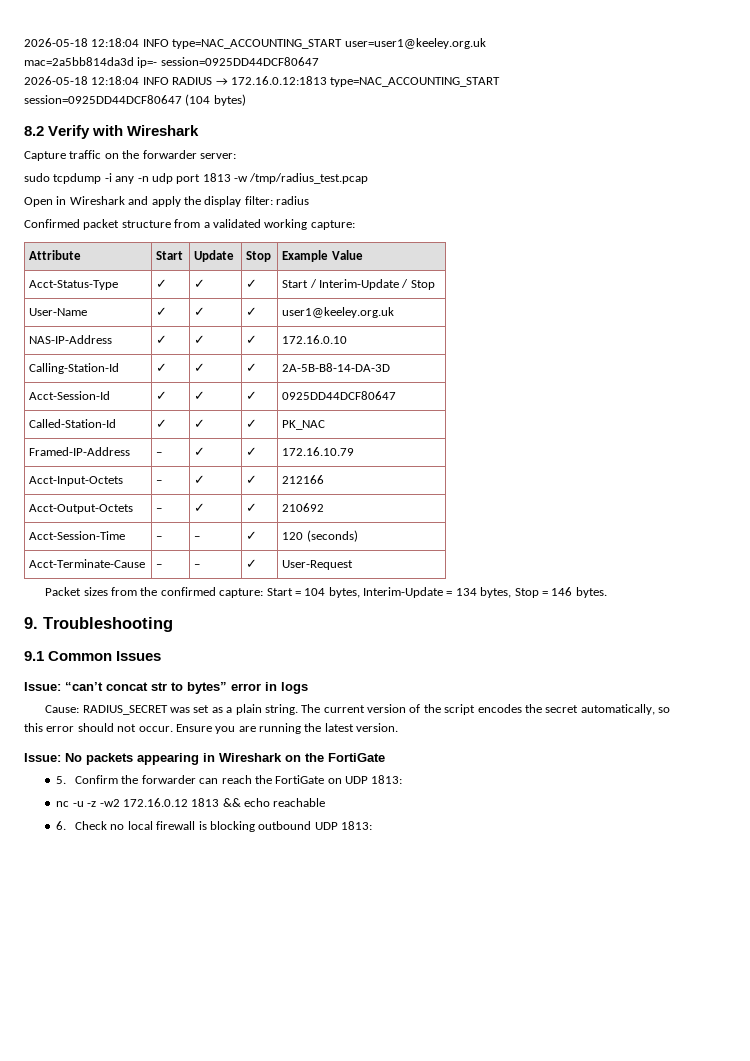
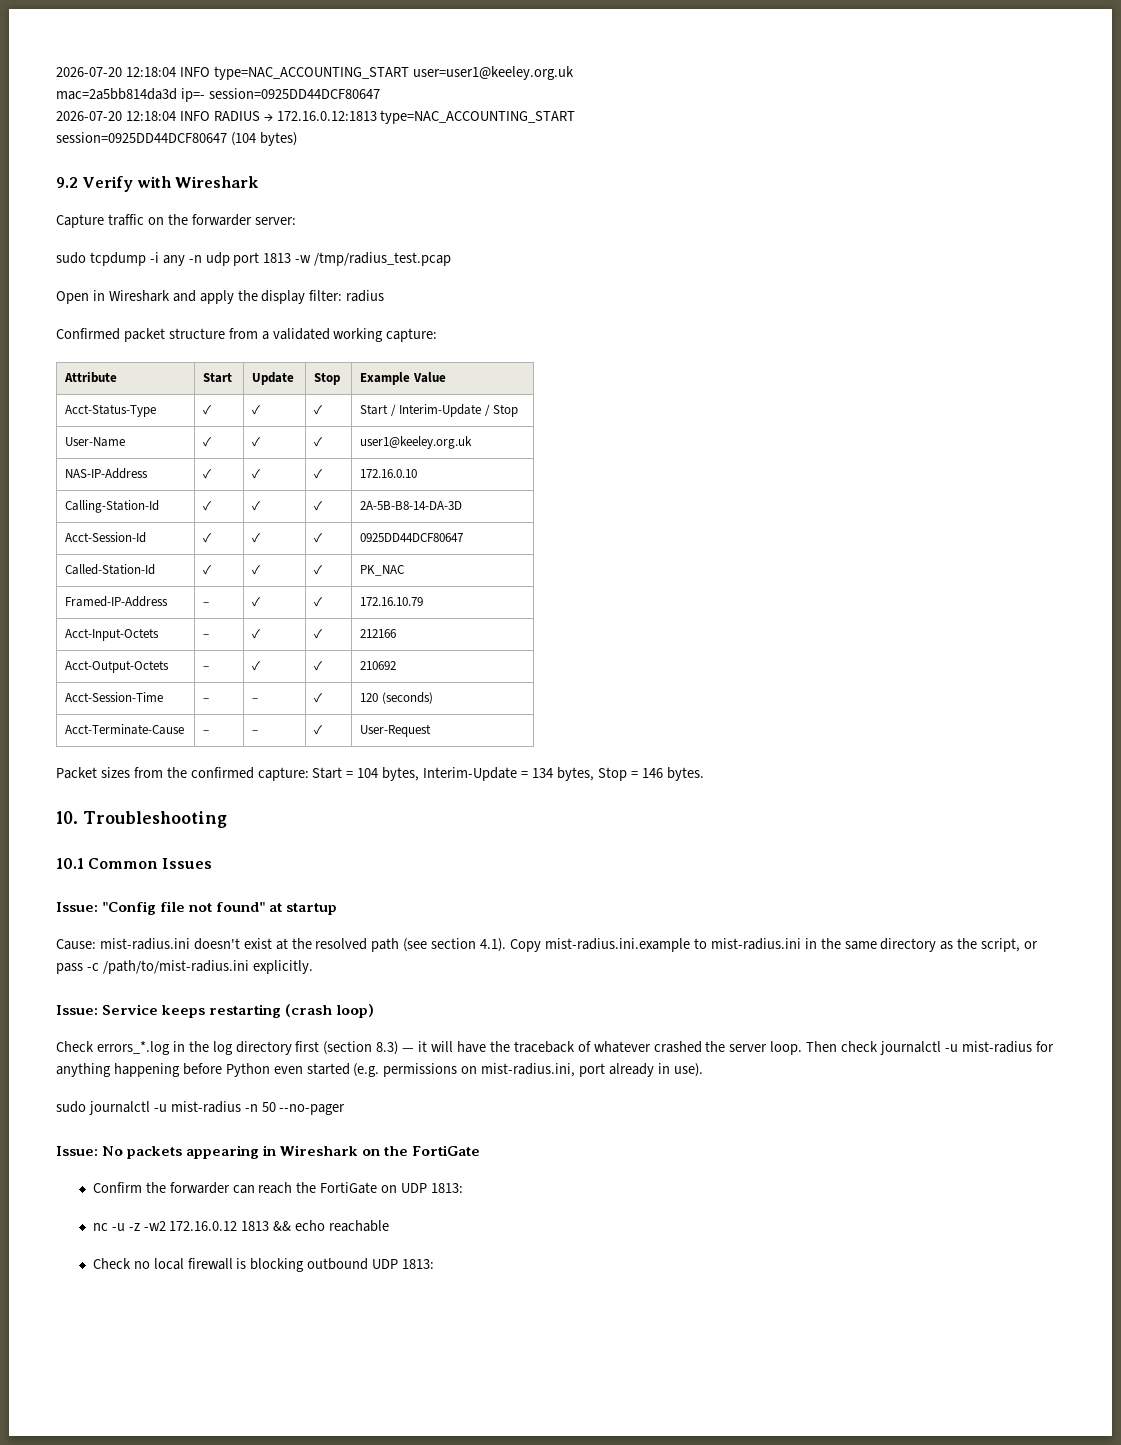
- 2026-05-18 12:18:04 INFO type=NAC_ACCOUNTING_START user=user1@keeley.org.uk
+ 2026-07-20 12:18:04 INFO type=NAC_ACCOUNTING_START user=user1@keeley.org.uk
- 2026-05-18 12:18:04 INFO RADIUS → 172.16.0.12:1813 type=NAC_ACCOUNTING_START
+ 2026-07-20 12:18:04 INFO RADIUS → 172.16.0.12:1813 type=NAC_ACCOUNTING_START
- 8.2 Verify with Wireshark
+ 9.2 Verify with Wireshark
- 9. Troubleshooting
+ 10. Troubleshooting
- 9.1 Common Issues
+ 10.1 Common Issues
- Issue: “can’t concat str to bytes” error in logs
- Cause: RADIUS_SECRET was set as a plain string. The current version of the script encodes the secret automatically, so this error should not occur. Ensure you are running the latest version.
+ Issue: "Config file not found" at startup
+ Cause: mist-radius.ini doesn't exist at the resolved path (see section 4.1). Copy mist-radius.ini.example to mist-radius.ini in the same directory as the script, or pass -c /path/to/mist-radius.ini explicitly.
+ Issue: Service keeps restarting (crash loop)
+ Check errors_*.log in the log directory first (section 8.3) — it will have the traceback of whatever crashed the server loop. Then check journalctl -u mist-radius for anything happening before Python even started (e.g. permissions on mist-radius.ini, port already in use).
+ sudo journalctl -u mist-radius -n 50 --no-pager
- 5. Confirm the forwarder can reach the FortiGate on UDP 1813:
+ Confirm the forwarder can reach the FortiGate on UDP 1813:
- 6. Check no local firewall is blocking outbound UDP 1813:
+ Check no local firewall is blocking outbound UDP 1813:

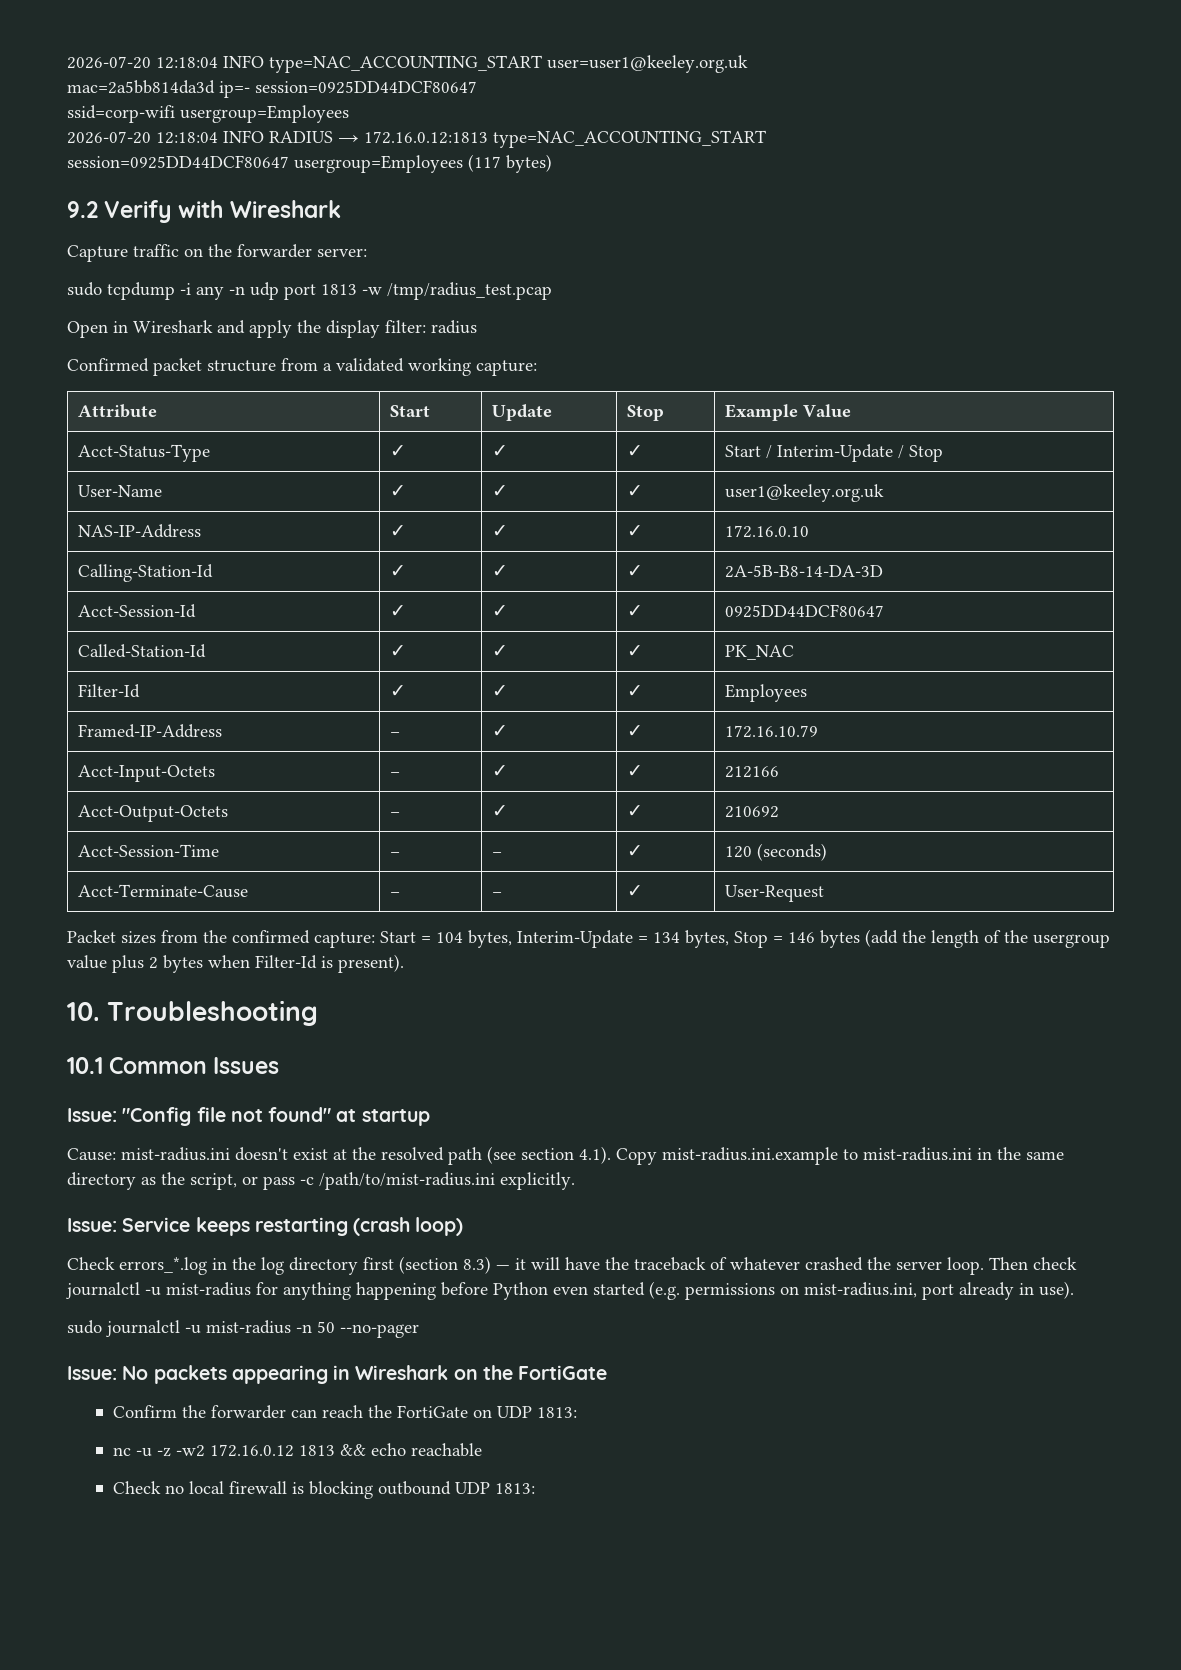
+ ssid=corp-wifi usergroup=Employees
- session=0925DD44DCF80647 (104 bytes)
+ session=0925DD44DCF80647 usergroup=Employees (117 bytes)
+ Filter-Id | ✓ | ✓ | ✓ | Employees
- Packet sizes from the confirmed capture: Start = 104 bytes, Interim-Update = 134 bytes, Stop = 146 bytes.
+ Packet sizes from the confirmed capture: Start = 104 bytes, Interim-Update = 134 bytes, Stop = 146 bytes (add the length of the usergroup value plus 2 bytes when Filter-Id is present).

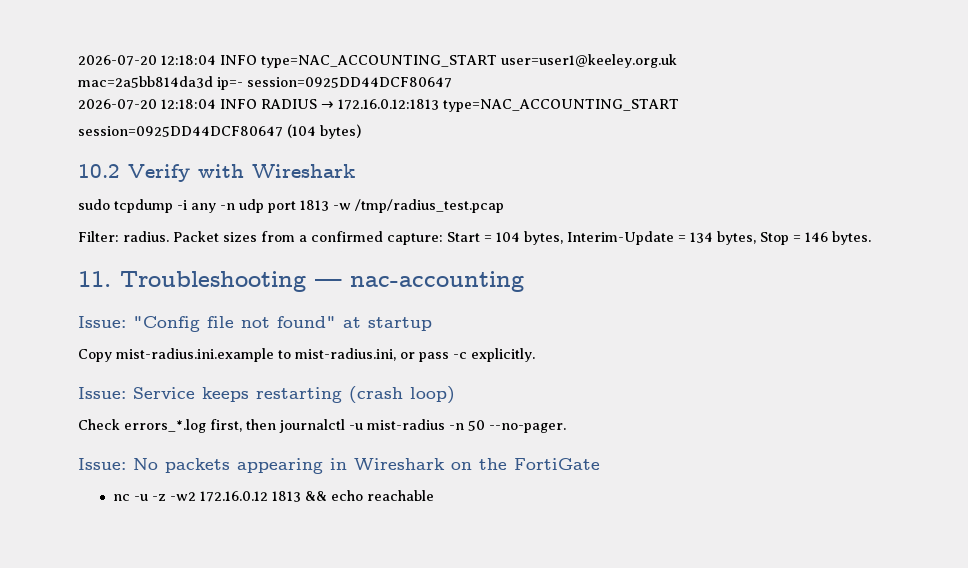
- ssid=corp-wifi usergroup=Employees
- session=0925DD44DCF80647 usergroup=Employees (117 bytes)
+ session=0925DD44DCF80647 (104 bytes)
- 9.2 Verify with Wireshark
+ 10.2 Verify with Wireshark
- Capture traffic on the forwarder server:
- Open in Wireshark and apply the display filter: radius
- Confirmed packet structure from a validated working capture:
- Attribute | Start | Update | Stop | Example Value
- Acct-Status-Type | ✓ | ✓ | ✓ | Start / Interim-Update / Stop
- User-Name | ✓ | ✓ | ✓ | user1@keeley.org.uk
- NAS-IP-Address | ✓ | ✓ | ✓ | 172.16.0.10
- Calling-Station-Id | ✓ | ✓ | ✓ | 2A-5B-B8-14-DA-3D
- Acct-Session-Id | ✓ | ✓ | ✓ | 0925DD44DCF80647
- Called-Station-Id | ✓ | ✓ | ✓ | PK_NAC
- Filter-Id | ✓ | ✓ | ✓ | Employees
- Framed-IP-Address | – | ✓ | ✓ | 172.16.10.79
- Acct-Input-Octets | – | ✓ | ✓ | 212166
- Acct-Output-Octets | – | ✓ | ✓ | 210692
- Acct-Session-Time | – | – | ✓ | 120 (seconds)
- Acct-Terminate-Cause | – | – | ✓ | User-Request
- Packet sizes from the confirmed capture: Start = 104 bytes, Interim-Update = 134 bytes, Stop = 146 bytes (add the length of the usergroup value plus 2 bytes when Filter-Id is present).
- 10. Troubleshooting
- 10.1 Common Issues
+ Filter: radius. Packet sizes from a confirmed capture: Start = 104 bytes, Interim-Update = 134 bytes, Stop = 146 bytes.
+ 11. Troubleshooting — nac-accounting
- Cause: mist-radius.ini doesn't exist at the resolved path (see section 4.1). Copy mist-radius.ini.example to mist-radius.ini in the same directory as the script, or pass -c /path/to/mist-radius.ini explicitly.
+ Copy mist-radius.ini.example to mist-radius.ini, or pass -c explicitly.
- Check errors_*.log in the log directory first (section 8.3) — it will have the traceback of whatever crashed the server loop. Then check journalctl -u mist-radius for anything happening before Python even started (e.g. permissions on mist-radius.ini, port already in use).
- sudo journalctl -u mist-radius -n 50 --no-pager
+ Check errors_*.log first, then journalctl -u mist-radius -n 50 --no-pager.
- Confirm the forwarder can reach the FortiGate on UDP 1813:
- Check no local firewall is blocking outbound UDP 1813:

